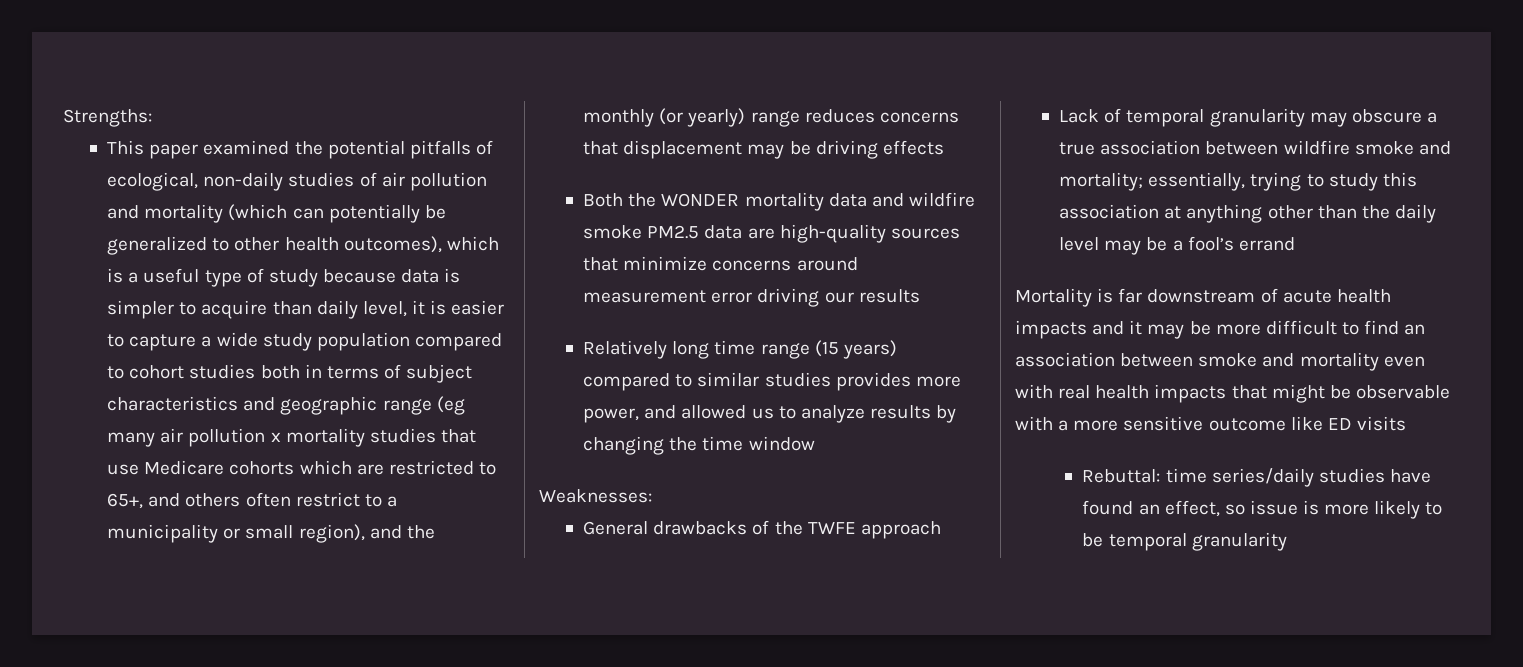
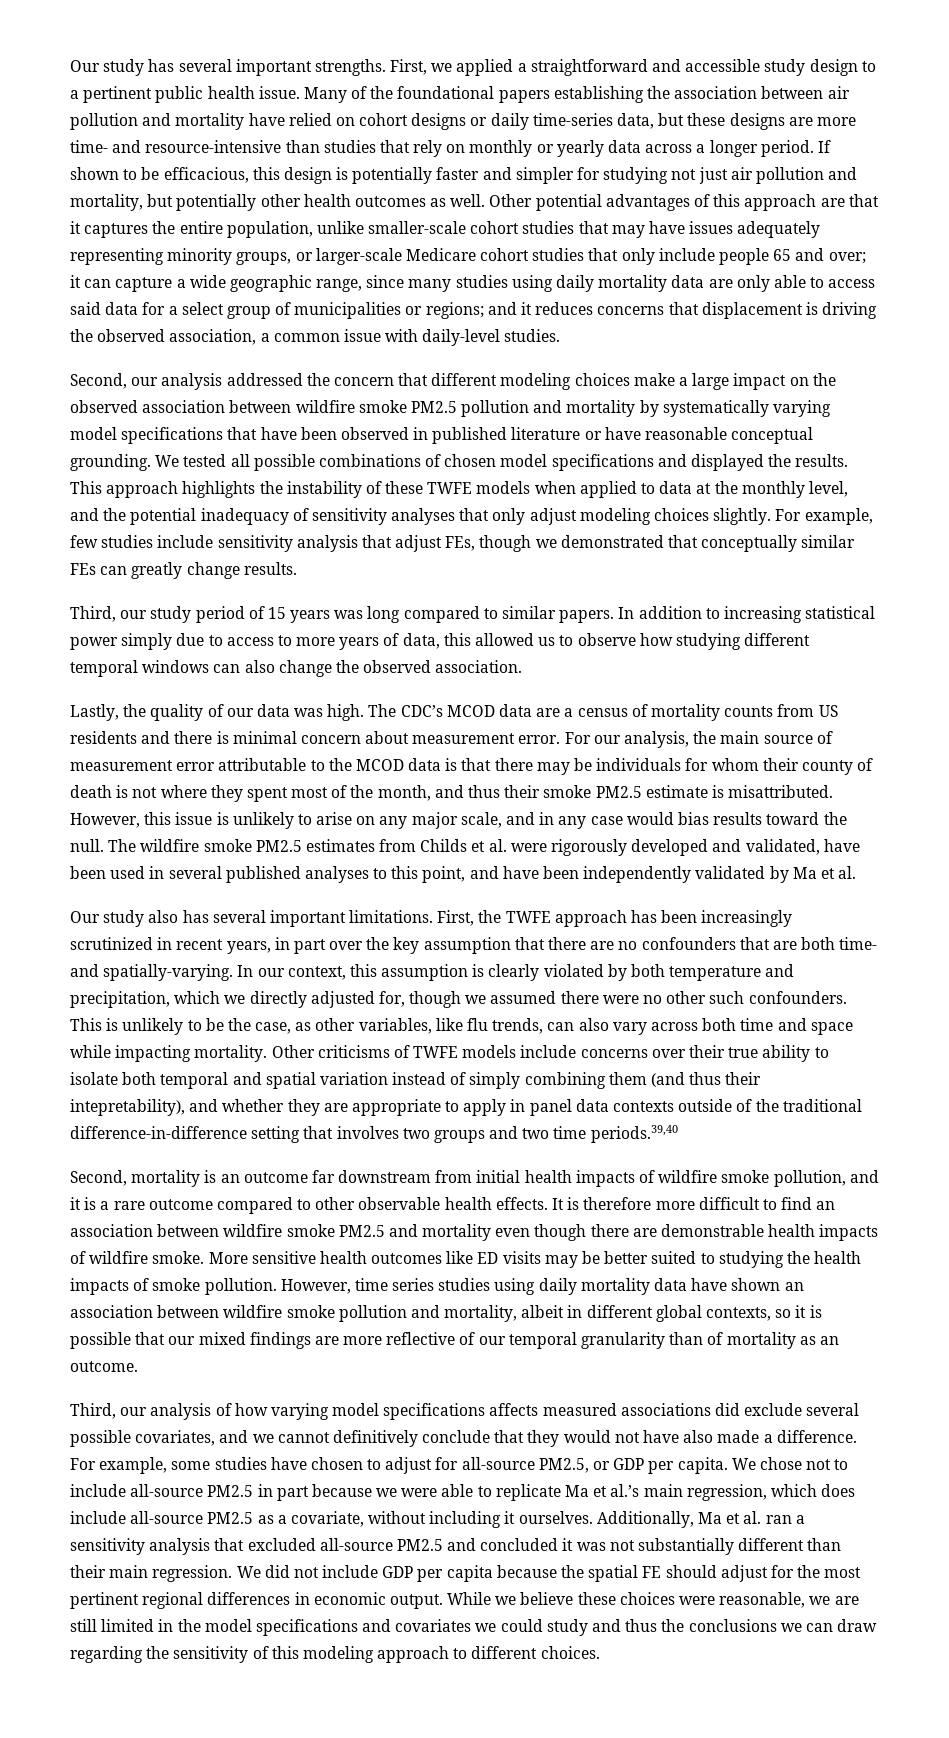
- Strengths:
- This paper examined the potential pitfalls of ecological, non-daily studies of air pollution and mortality (which can potentially be generalized to other health outcomes), which is a useful type of study because data is simpler to acquire than daily level, it is easier to capture a wide study population compared to cohort studies both in terms of subject characteristics and geographic range (eg many air pollution x mortality studies that use Medicare cohorts which are restricted to 65+, and others often restrict to a municipality or small region), and the monthly (or yearly) range reduces concerns that displacement may be driving effects
- Both the WONDER mortality data and wildfire smoke PM2.5 data are high-quality sources that minimize concerns around measurement error driving our results
- Relatively long time range (15 years) compared to similar studies provides more power, and allowed us to analyze results by changing the time window
- Weaknesses:
- General drawbacks of the TWFE approach
- Lack of temporal granularity may obscure a true association between wildfire smoke and mortality; essentially, trying to study this association at anything other than the daily level may be a fool’s errand
- Mortality is far downstream of acute health impacts and it may be more difficult to find an association between smoke and mortality even with real health impacts that might be observable with a more sensitive outcome like ED visits
- Rebuttal: time series/daily studies have found an effect, so issue is more likely to be temporal granularity
+ Our study has several important strengths. First, we applied a straightforward and accessible study design to a pertinent public health issue. Many of the foundational papers establishing the association between air pollution and mortality have relied on cohort designs or daily time-series data, but these designs are more time- and resource-intensive than studies that rely on monthly or yearly data across a longer period. If shown to be efficacious, this design is potentially faster and simpler for studying not just air pollution and mortality, but potentially other health outcomes as well. Other potential advantages of this approach are that it captures the entire population, unlike smaller-scale cohort studies that may have issues adequately representing minority groups, or larger-scale Medicare cohort studies that only include people 65 and over; it can capture a wide geographic range, since many studies using daily mortality data are only able to access said data for a select group of municipalities or regions; and it reduces concerns that displacement is driving the observed association, a common issue with daily-level studies.
+ Second, our analysis addressed the concern that different modeling choices make a large impact on the observed association between wildfire smoke PM2.5 pollution and mortality by systematically varying model specifications that have been observed in published literature or have reasonable conceptual grounding. We tested all possible combinations of chosen model specifications and displayed the results. This approach highlights the instability of these TWFE models when applied to data at the monthly level, and the potential inadequacy of sensitivity analyses that only adjust modeling choices slightly. For example, few studies include sensitivity analysis that adjust FEs, though we demonstrated that conceptually similar FEs can greatly change results.
+ Third, our study period of 15 years was long compared to similar papers. In addition to increasing statistical power simply due to access to more years of data, this allowed us to observe how studying different temporal windows can also change the observed association.
+ Lastly, the quality of our data was high. The CDC’s MCOD data are a census of mortality counts from US residents and there is minimal concern about measurement error. For our analysis, the main source of measurement error attributable to the MCOD data is that there may be individuals for whom their county of death is not where they spent most of the month, and thus their smoke PM2.5 estimate is misattributed. However, this issue is unlikely to arise on any major scale, and in any case would bias results toward the null. The wildfire smoke PM2.5 estimates from Childs et al. were rigorously developed and validated, have been used in several published analyses to this point, and have been independently validated by Ma et al.
+ Our study also has several important limitations. First, the TWFE approach has been increasingly scrutinized in recent years, in part over the key assumption that there are no confounders that are both time- and spatially-varying. In our context, this assumption is clearly violated by both temperature and precipitation, which we directly adjusted for, though we assumed there were no other such confounders. This is unlikely to be the case, as other variables, like flu trends, can also vary across both time and space while impacting mortality. Other criticisms of TWFE models include concerns over their true ability to isolate both temporal and spatial variation instead of simply combining them (and thus their intepretability), and whether they are appropriate to apply in panel data contexts outside of the traditional difference-in-difference setting that involves two groups and two time periods.39,40
+ Second, mortality is an outcome far downstream from initial health impacts of wildfire smoke pollution, and it is a rare outcome compared to other observable health effects. It is therefore more difficult to find an association between wildfire smoke PM2.5 and mortality even though there are demonstrable health impacts of wildfire smoke. More sensitive health outcomes like ED visits may be better suited to studying the health impacts of smoke pollution. However, time series studies using daily mortality data have shown an association between wildfire smoke pollution and mortality, albeit in different global contexts, so it is possible that our mixed findings are more reflective of our temporal granularity than of mortality as an outcome.
+ Third, our analysis of how varying model specifications affects measured associations did exclude several possible covariates, and we cannot definitively conclude that they would not have also made a difference. For example, some studies have chosen to adjust for all-source PM2.5, or GDP per capita. We chose not to include all-source PM2.5 in part because we were able to replicate Ma et al.’s main regression, which does include all-source PM2.5 as a covariate, without including it ourselves. Additionally, Ma et al. ran a sensitivity analysis that excluded all-source PM2.5 and concluded it was not substantially different than their main regression. We did not include GDP per capita because the spatial FE should adjust for the most pertinent regional differences in economic output. While we believe these choices were reasonable, we are still limited in the model specifications and covariates we could study and thus the conclusions we can draw regarding the sensitivity of this modeling approach to different choices.

